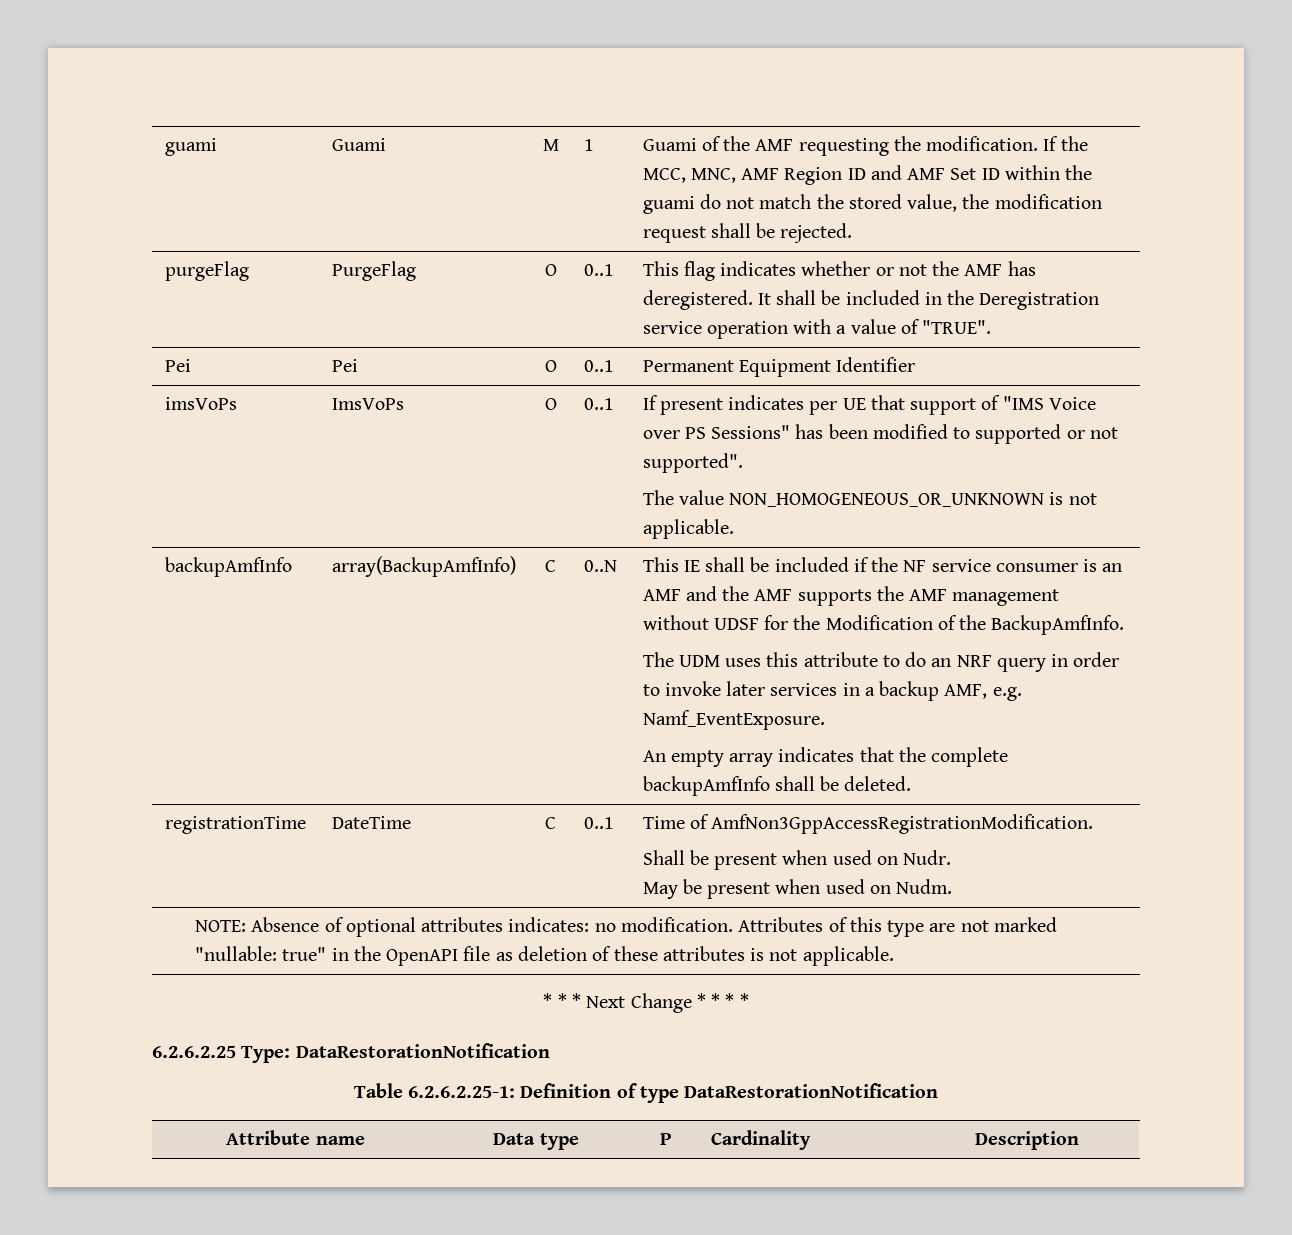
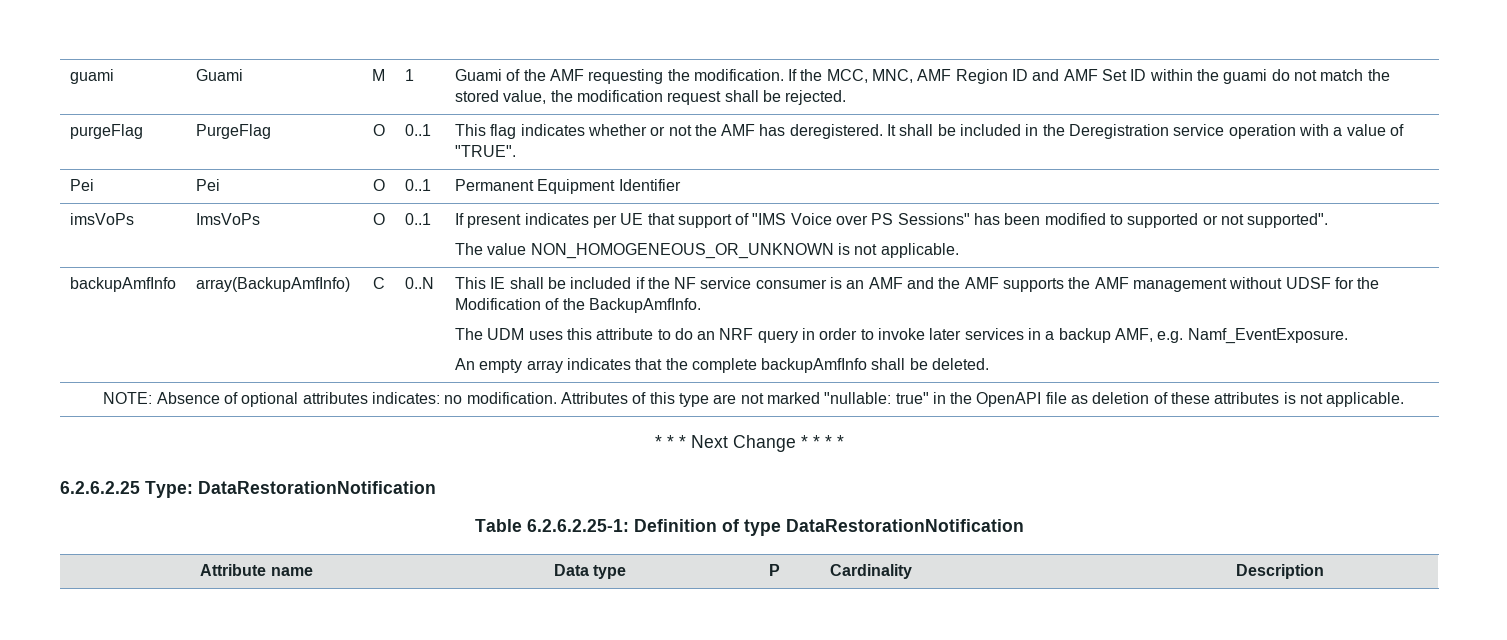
- registrationTime | DateTime | C | 0..1 | Time of AmfNon3GppAccessRegistrationModification.
- Shall be present when used on Nudr.
- May be present when used on Nudm.

